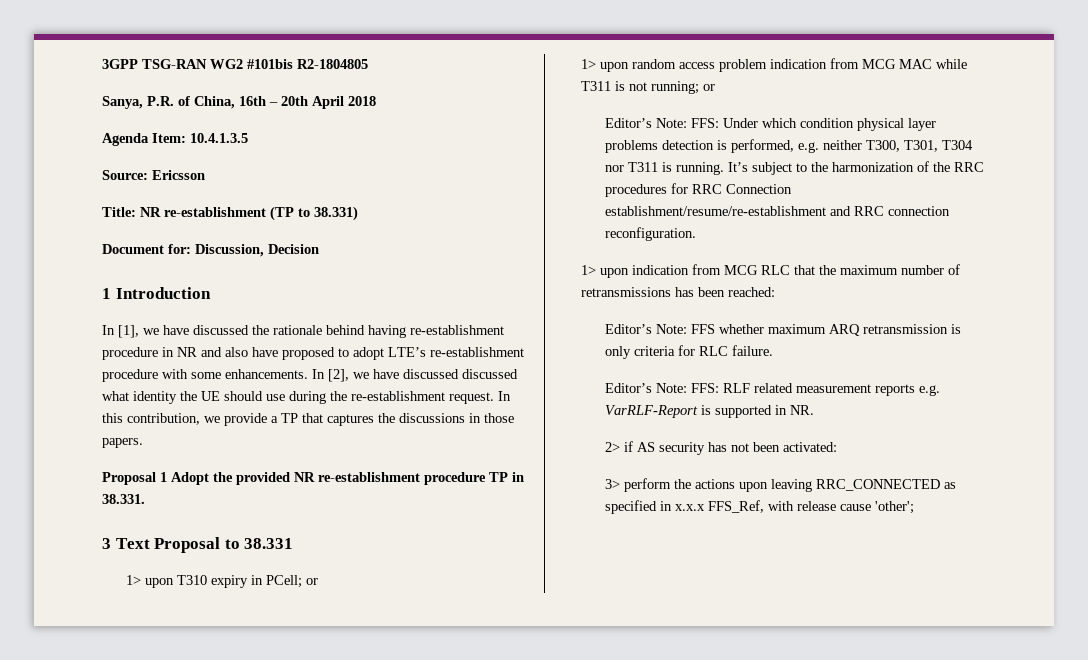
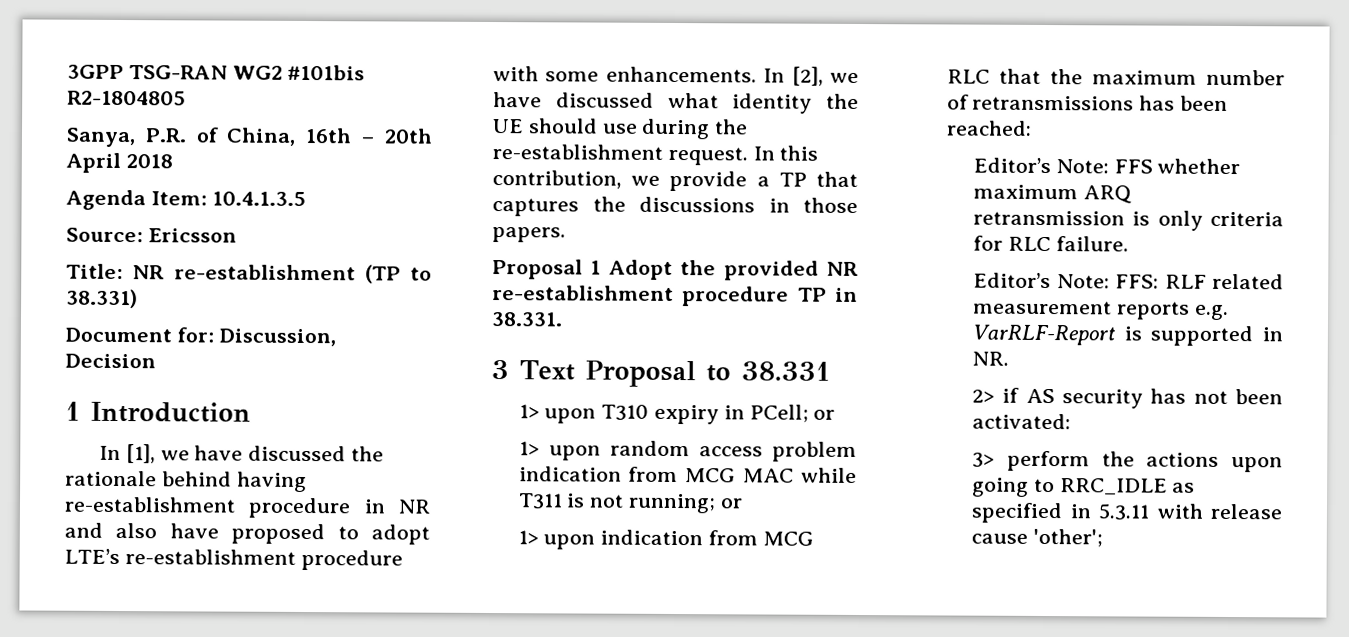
- In [2], we have discussed discussed what identity the UE should use during the re-establishment request.
+ In [2], we have discussed what identity the UE should use during the re-establishment request.
- Editor’s Note: FFS: Under which condition physical layer problems detection is performed, e.g. neither T300, T301, T304 nor T311 is running. It’s subject to the harmonization of the RRC procedures for RRC Connection establishment/resume/re-establishment and RRC connection reconfiguration.
- 3> perform the actions upon leaving RRC_CONNECTED as specified in x.x.x FFS_Ref, with release cause 'other';
+ 3> perform the actions upon going to RRC_IDLE as specified in 5.3.11 with release cause 'other';

